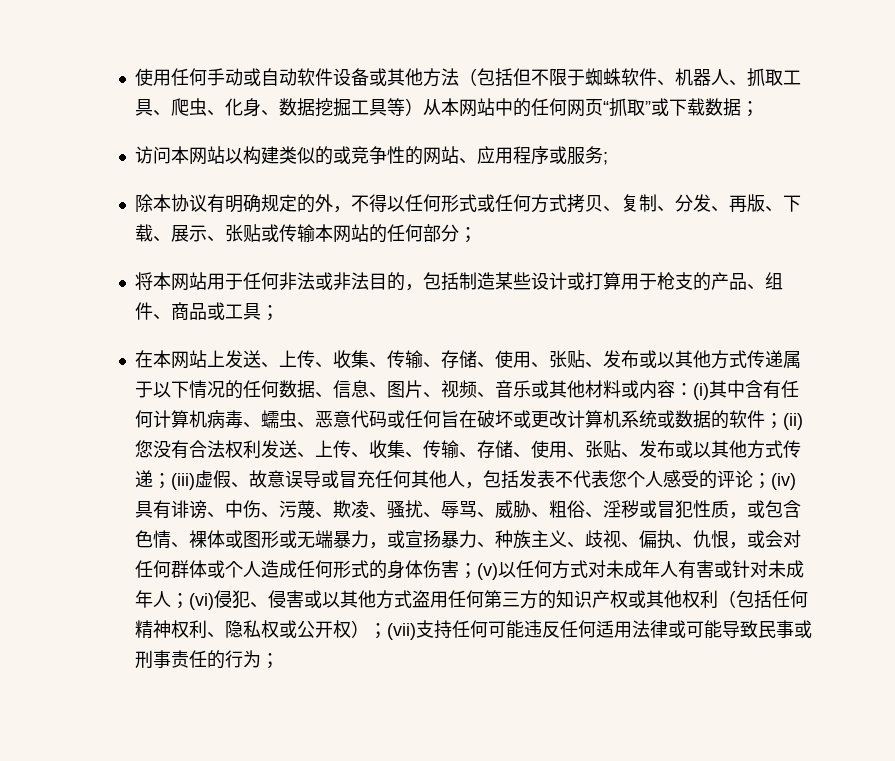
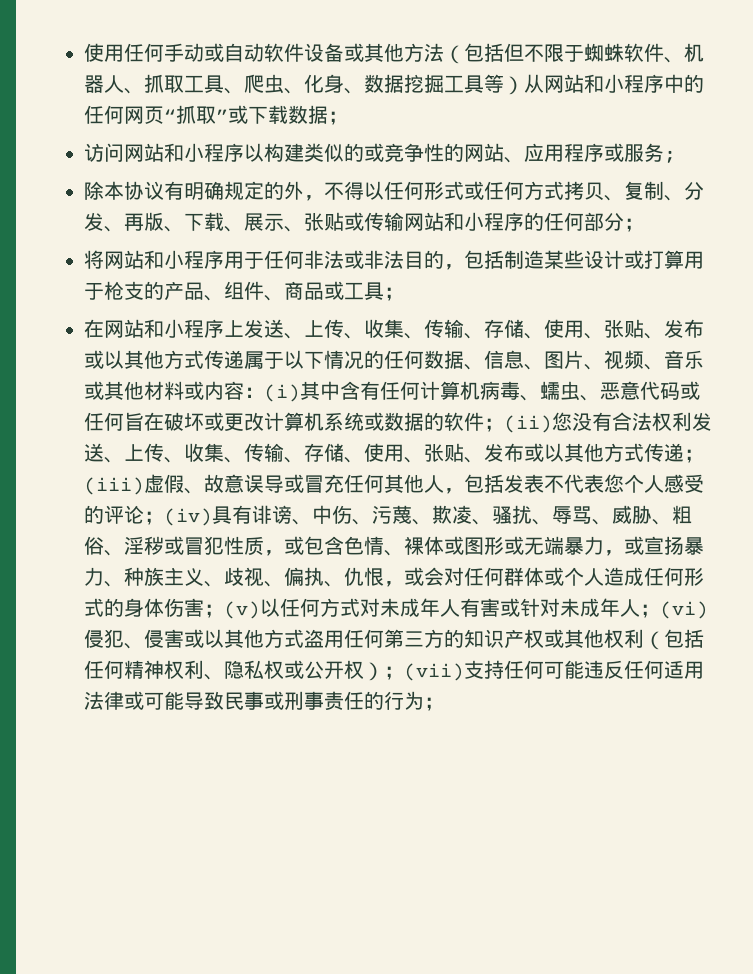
- 使用任何手动或自动软件设备或其他方法（包括但不限于蜘蛛软件、机器人、抓取工具、爬虫、化身、数据挖掘工具等）从本网站中的任何网页“抓取”或下载数据；
+ 使用任何手动或自动软件设备或其他方法（包括但不限于蜘蛛软件、机器人、抓取工具、爬虫、化身、数据挖掘工具等）从网站和小程序中的任何网页“抓取”或下载数据；
- 访问本网站以构建类似的或竞争性的网站、应用程序或服务;
+ 访问网站和小程序以构建类似的或竞争性的网站、应用程序或服务;
- 除本协议有明确规定的外，不得以任何形式或任何方式拷贝、复制、分发、再版、下载、展示、张贴或传输本网站的任何部分；
+ 除本协议有明确规定的外，不得以任何形式或任何方式拷贝、复制、分发、再版、下载、展示、张贴或传输网站和小程序的任何部分；
- 将本网站用于任何非法或非法目的，包括制造某些设计或打算用于枪支的产品、组件、商品或工具；
+ 将网站和小程序用于任何非法或非法目的，包括制造某些设计或打算用于枪支的产品、组件、商品或工具；
- 在本网站上发送、上传、收集、传输、存储、使用、张贴、发布或以其他方式传递属于以下情况的任何数据、信息、图片、视频、音乐或其他材料或内容：
+ 在网站和小程序上发送、上传、收集、传输、存储、使用、张贴、发布或以其他方式传递属于以下情况的任何数据、信息、图片、视频、音乐或其他材料或内容：

